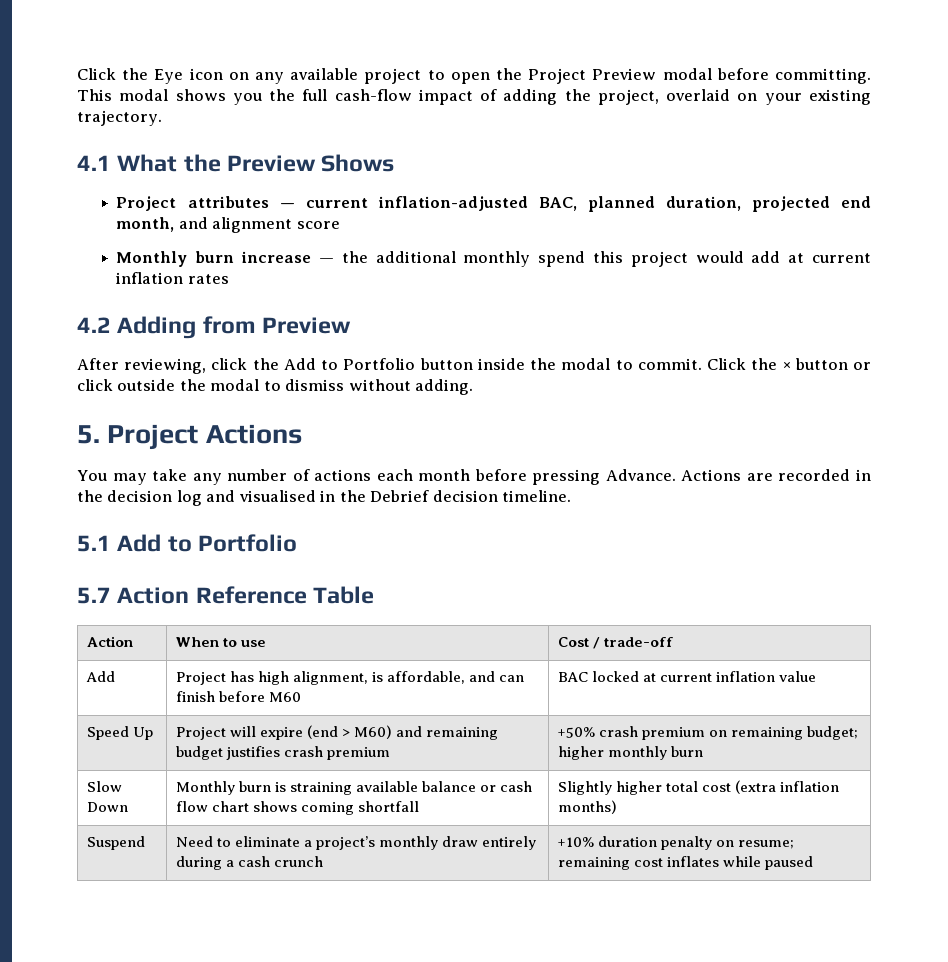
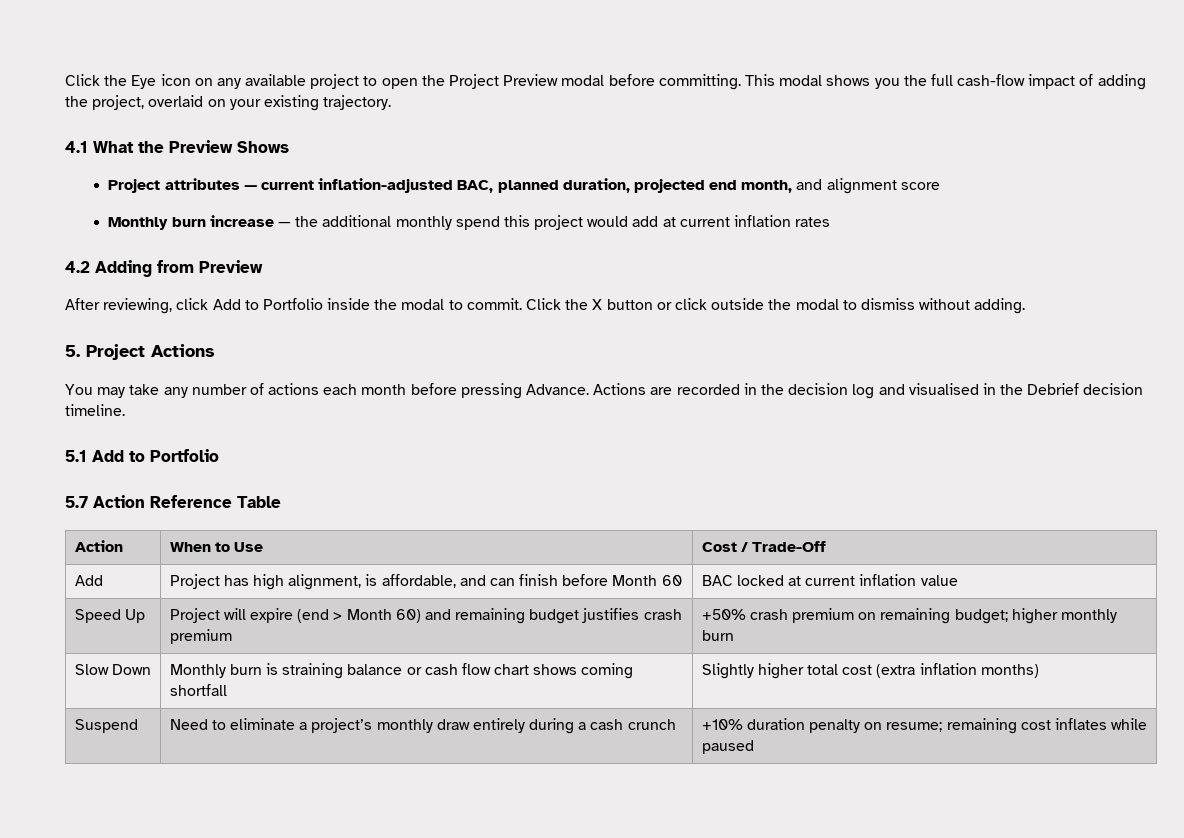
- After reviewing, click the Add to Portfolio button inside the modal to commit.
+ After reviewing, click Add to Portfolio inside the modal to commit.
- Click the × button or click outside the modal to dismiss without adding.
+ Click the X button or click outside the modal to dismiss without adding.
- Action | When to use | Cost / trade-off
+ Action | When to Use | Cost / Trade-Off
- Add | Project has high alignment, is affordable, and can finish before M60 | BAC locked at current inflation value
+ Add | Project has high alignment, is affordable, and can finish before Month 60 | BAC locked at current inflation value
- Speed Up | Project will expire (end > M60) and remaining budget justifies crash premium | +50% crash premium on remaining budget; higher monthly burn
+ Speed Up | Project will expire (end > Month 60) and remaining budget justifies crash premium | +50% crash premium on remaining budget; higher monthly burn
- Slow Down | Monthly burn is straining available balance or cash flow chart shows coming shortfall | Slightly higher total cost (extra inflation months)
+ Slow Down | Monthly burn is straining balance or cash flow chart shows coming shortfall | Slightly higher total cost (extra inflation months)

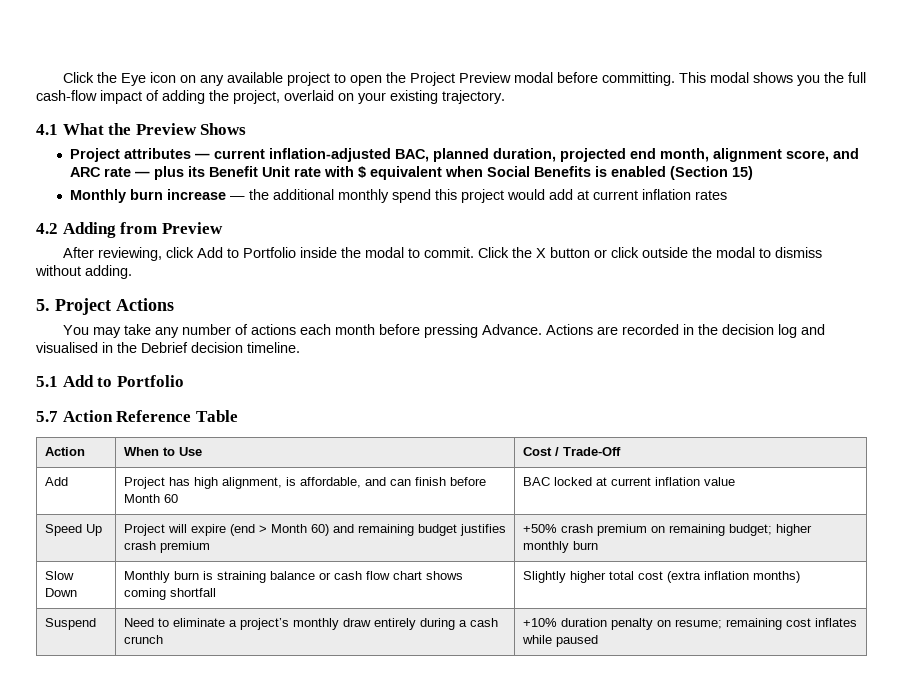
- Project attributes — current inflation-adjusted BAC, planned duration, projected end month, and alignment score
+ Project attributes — current inflation-adjusted BAC, planned duration, projected end month, alignment score, and ARC rate — plus its Benefit Unit rate with $ equivalent when Social Benefits is enabled (Section 15)

